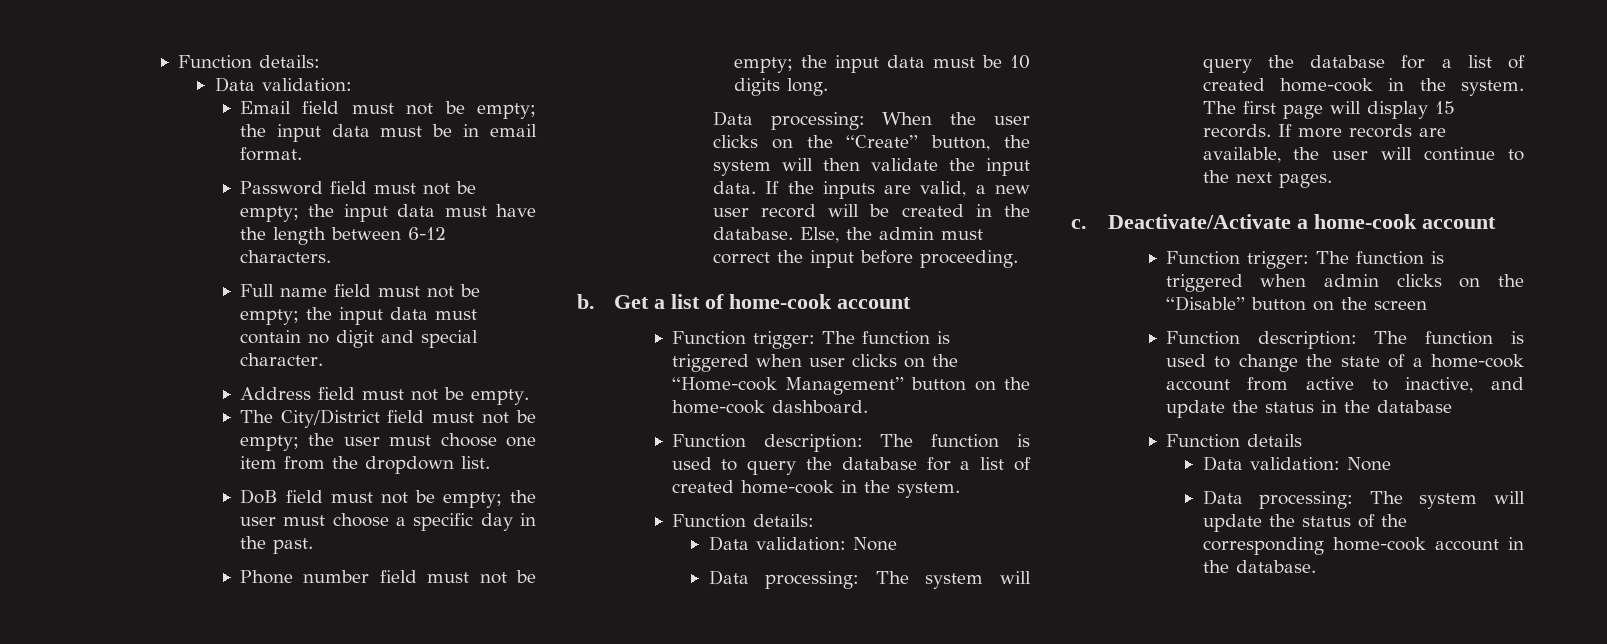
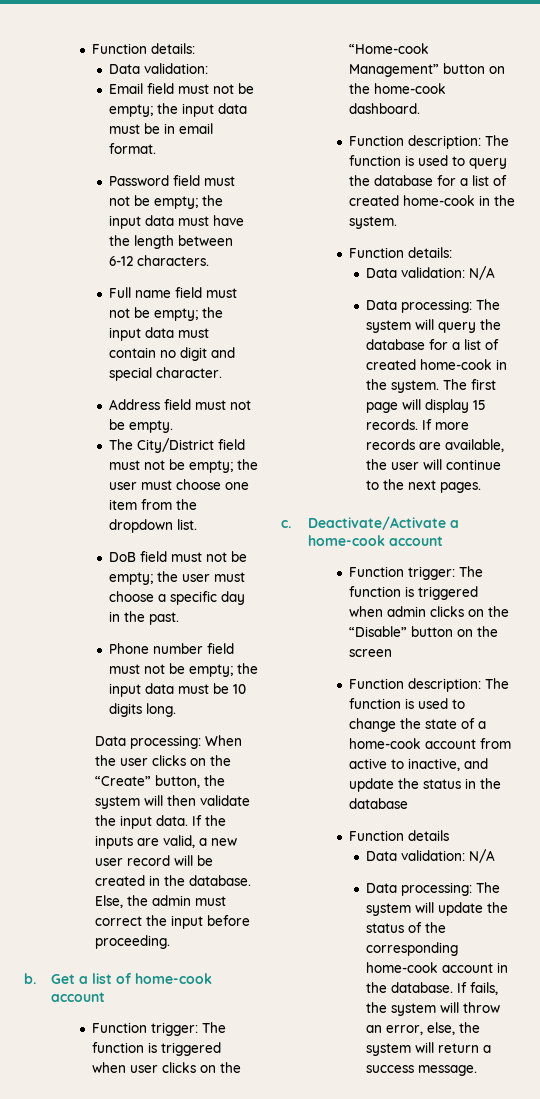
  Function description: The function is used to query the database for a list of created home-cook in the system.
  Function details:
- Data validation: None
+ Data validation: N/A
  Function details
- Data validation: None
+ Data validation: N/A
+ If fails, the system will throw an error, else, the system will return a success message.

